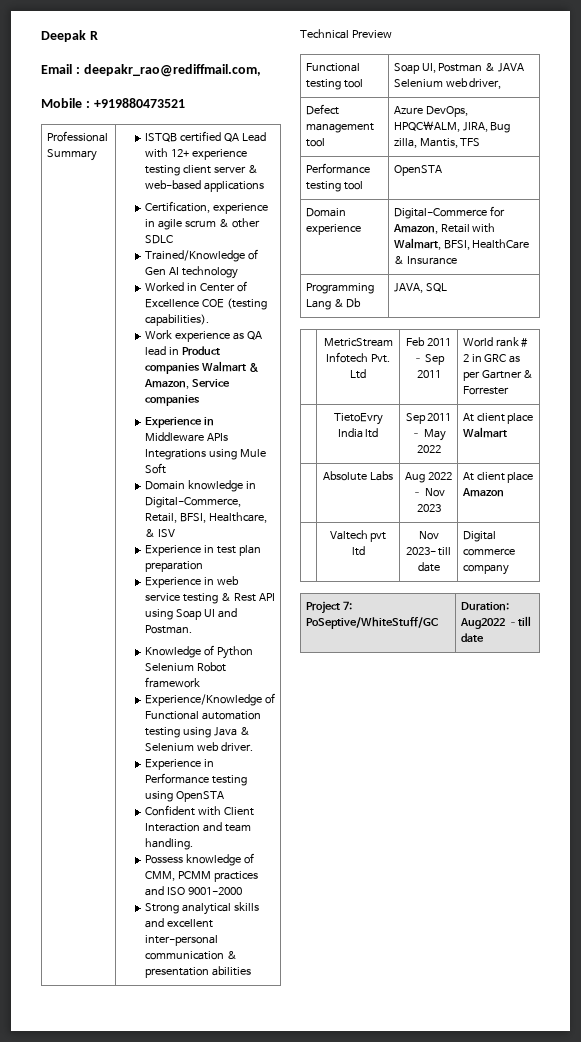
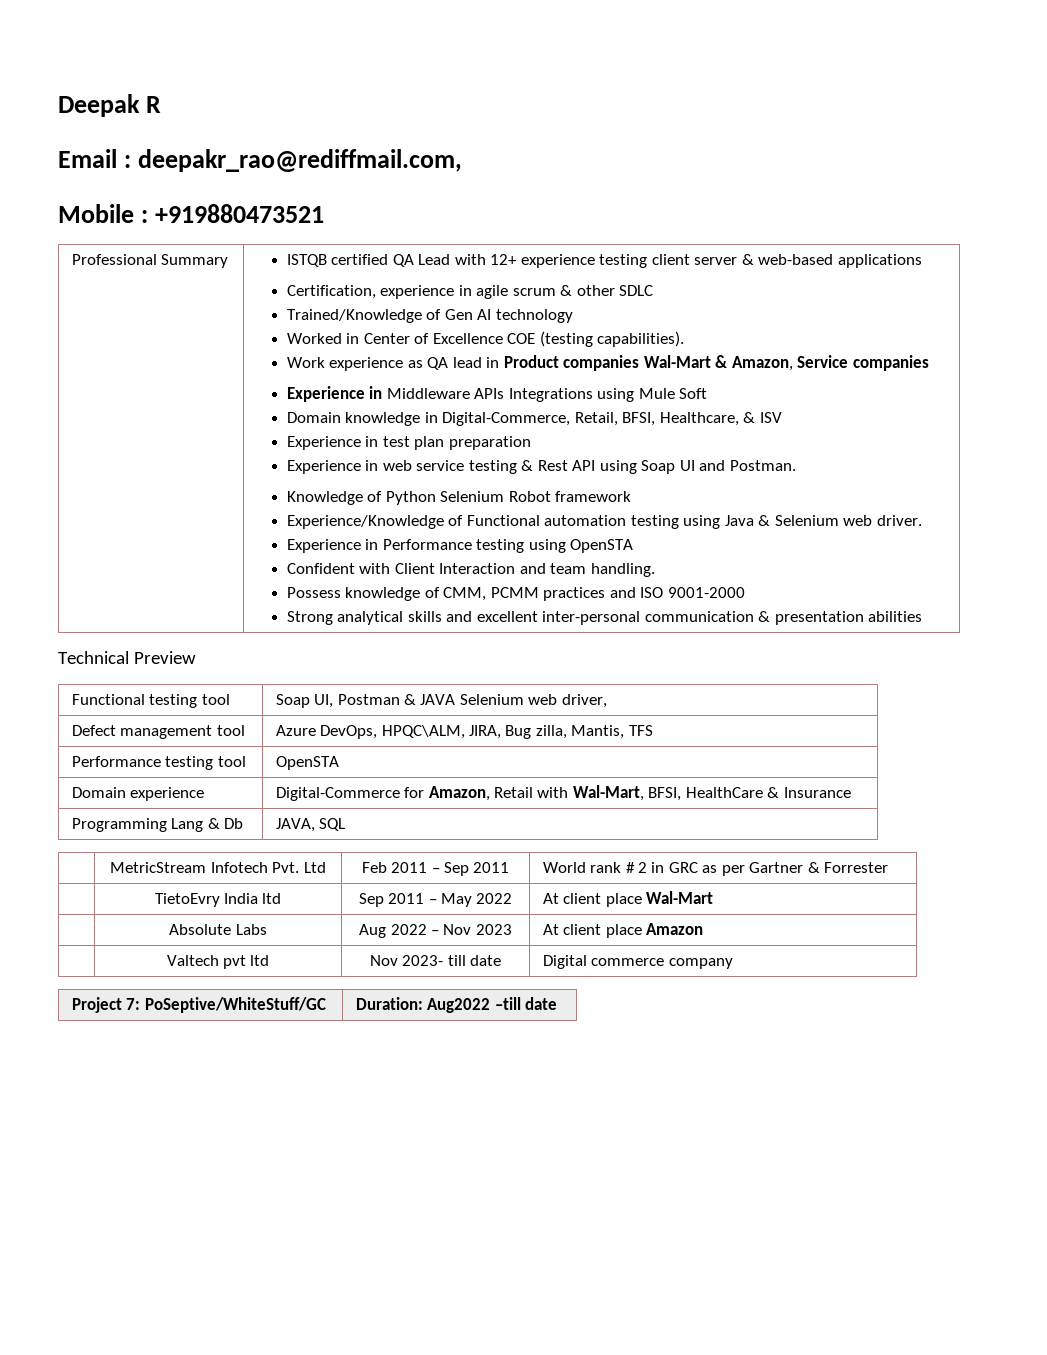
- Work experience as QA lead in Product companies Walmart & Amazon, Service companies
+ Work experience as QA lead in Product companies Wal-Mart & Amazon, Service companies
- Domain experience | Digital-Commerce for Amazon, Retail with Walmart, BFSI, HealthCare & Insurance
+ Domain experience | Digital-Commerce for Amazon, Retail with Wal-Mart, BFSI, HealthCare & Insurance
- | TietoEvry India ltd | Sep 2011 – May 2022 | At client place Walmart
+ | TietoEvry India ltd | Sep 2011 – May 2022 | At client place Wal-Mart

